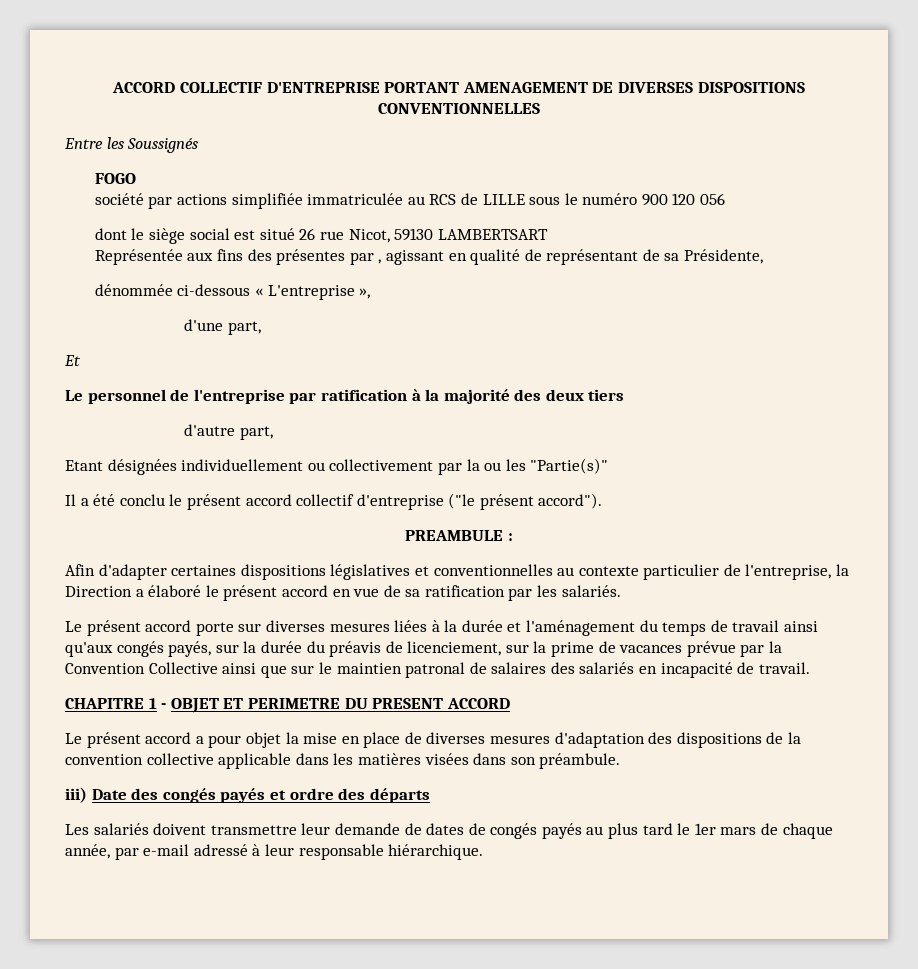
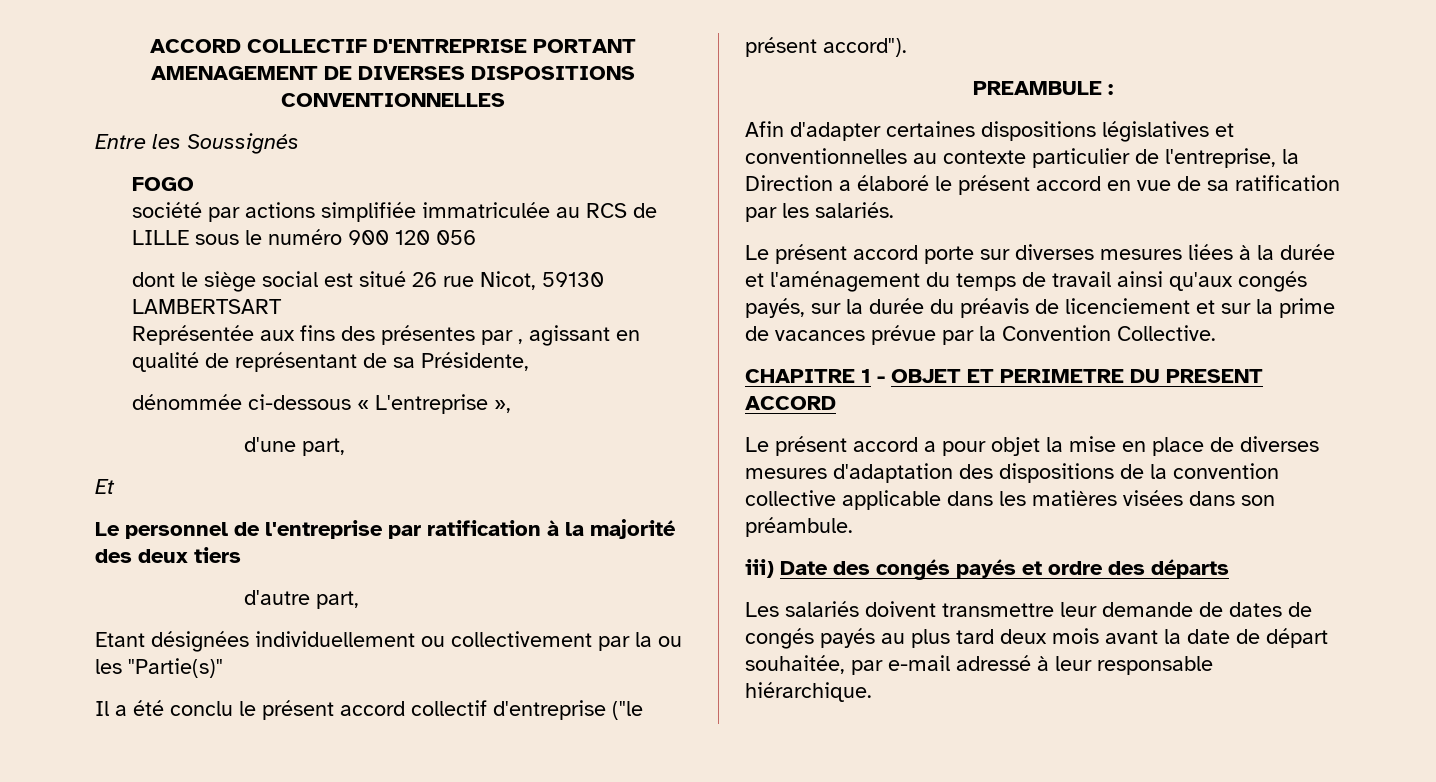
- Le présent accord porte sur diverses mesures liées à la durée et l'aménagement du temps de travail ainsi qu'aux congés payés, sur la durée du préavis de licenciement, sur la prime de vacances prévue par la Convention Collective ainsi que sur le maintien patronal de salaires des salariés en incapacité de travail.
+ Le présent accord porte sur diverses mesures liées à la durée et l'aménagement du temps de travail ainsi qu'aux congés payés, sur la durée du préavis de licenciement et sur la prime de vacances prévue par la Convention Collective.
- Les salariés doivent transmettre leur demande de dates de congés payés au plus tard le 1er mars de chaque année, par e-mail adressé à leur responsable hiérarchique.
+ Les salariés doivent transmettre leur demande de dates de congés payés au plus tard deux mois avant la date de départ souhaitée, par e-mail adressé à leur responsable hiérarchique.

